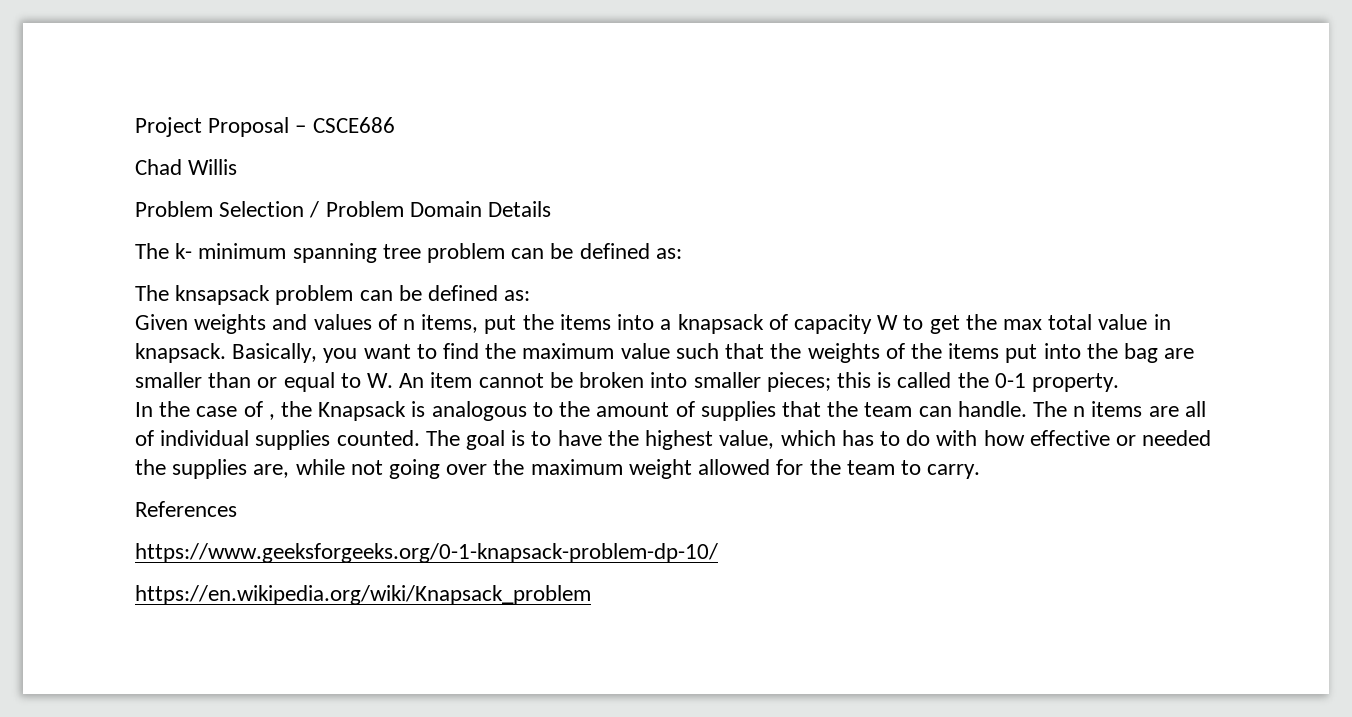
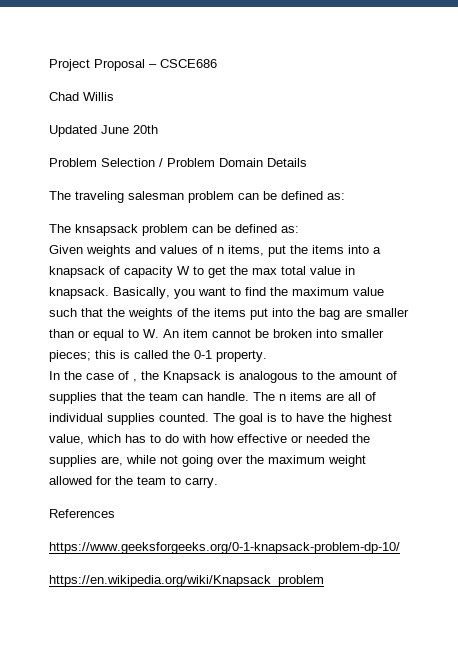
+ Updated June 20th
- The k- minimum spanning tree problem can be defined as:
+ The traveling salesman problem can be defined as:

